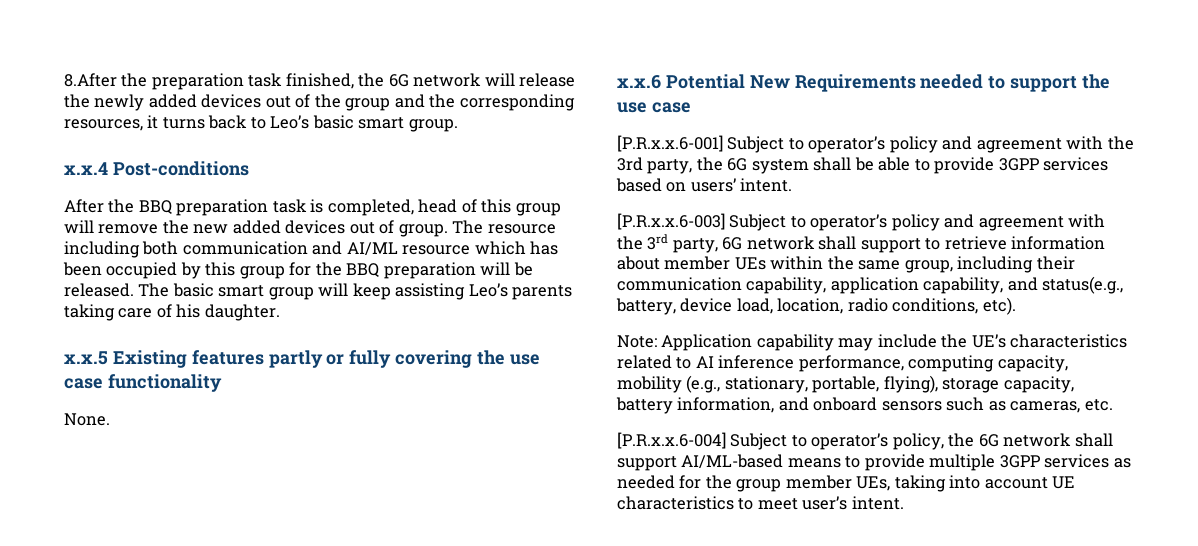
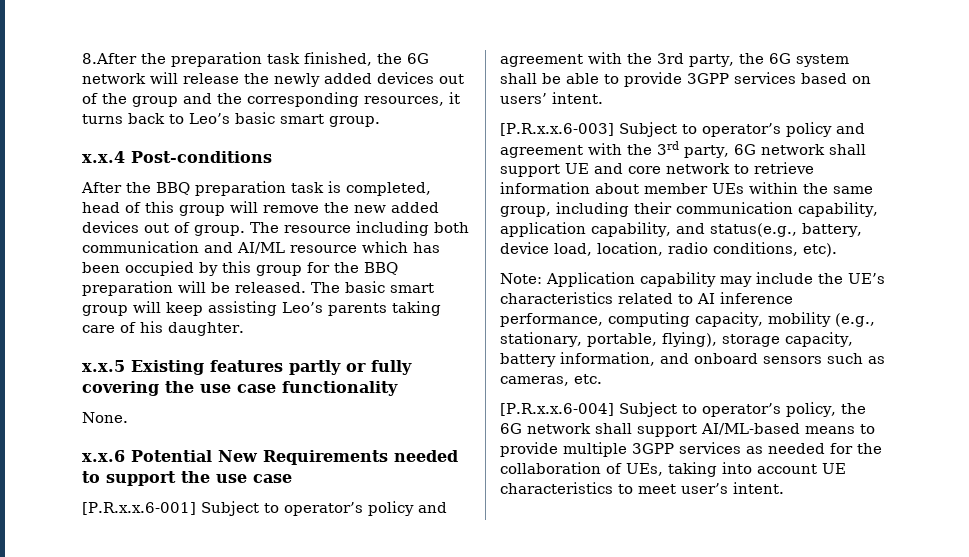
- [P.R.x.x.6-003] Subject to operator’s policy and agreement with the 3rd party, 6G network shall support to retrieve information about member UEs within the same group, including their communication capability, application capability, and status(e.g., battery, device load, location, radio conditions, etc).
+ [P.R.x.x.6-003] Subject to operator’s policy and agreement with the 3rd party, 6G network shall support UE and core network to retrieve information about member UEs within the same group, including their communication capability, application capability, and status(e.g., battery, device load, location, radio conditions, etc).
- [P.R.x.x.6-004] Subject to operator’s policy, the 6G network shall support AI/ML-based means to provide multiple 3GPP services as needed for the group member UEs, taking into account UE characteristics to meet user’s intent.
+ [P.R.x.x.6-004] Subject to operator’s policy, the 6G network shall support AI/ML-based means to provide multiple 3GPP services as needed for the collaboration of UEs, taking into account UE characteristics to meet user’s intent.

